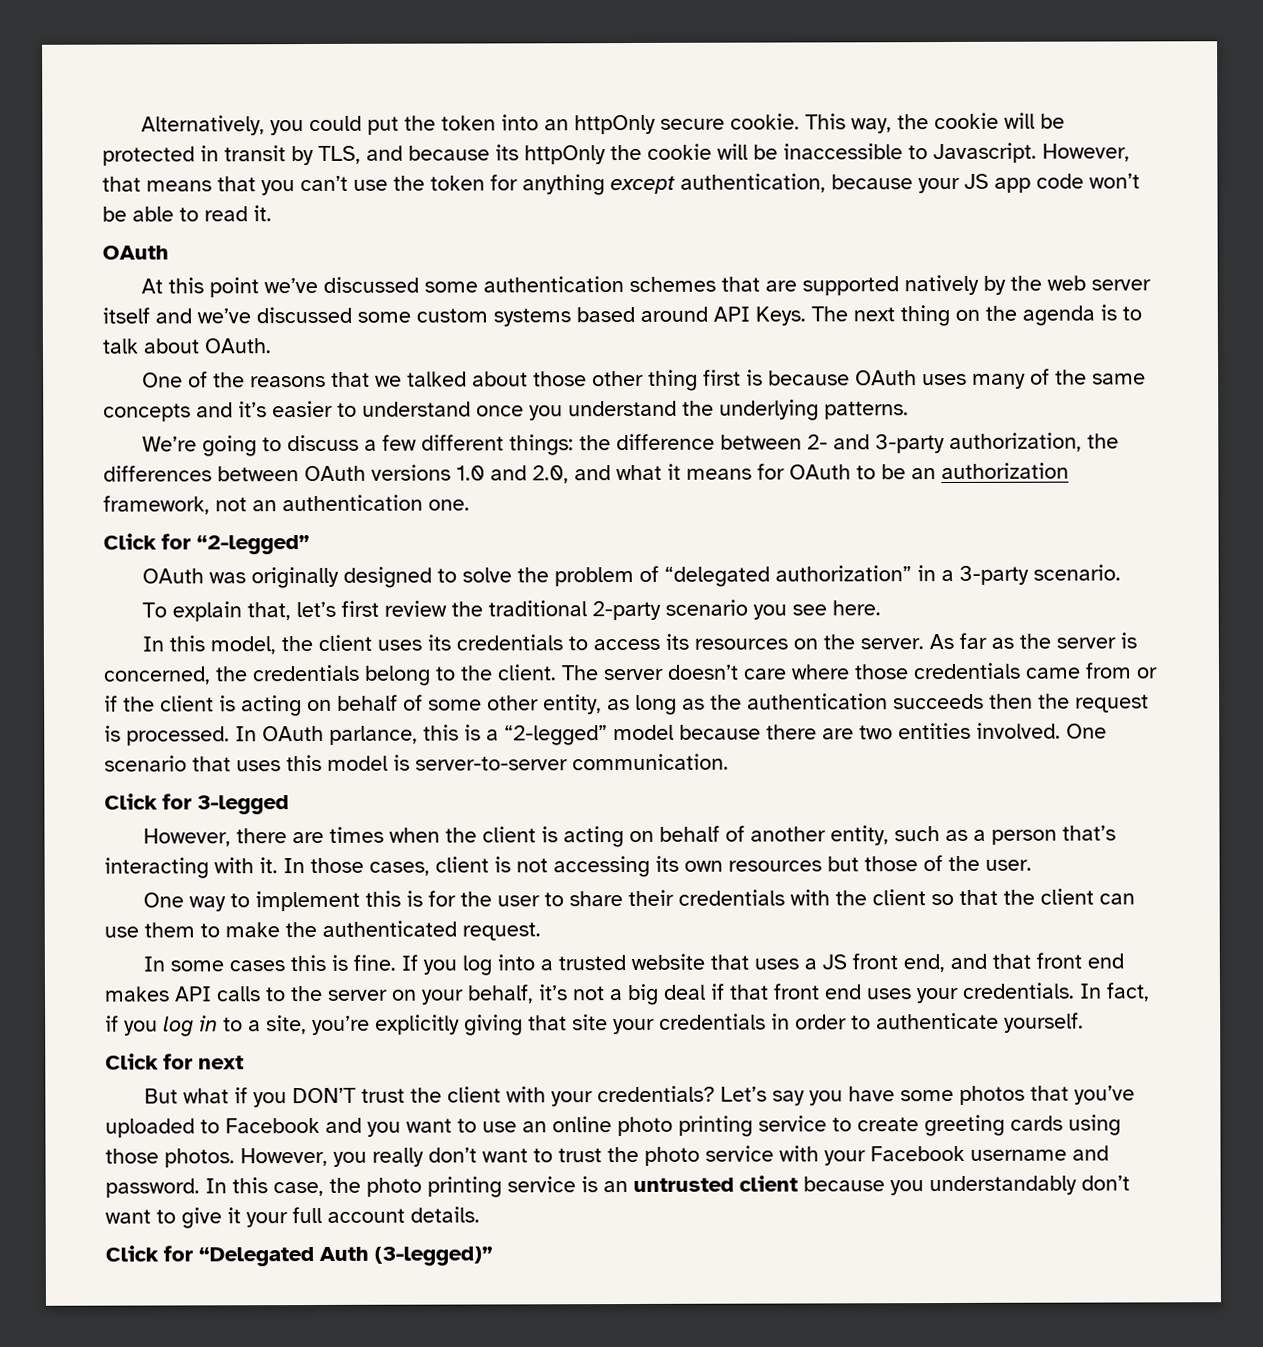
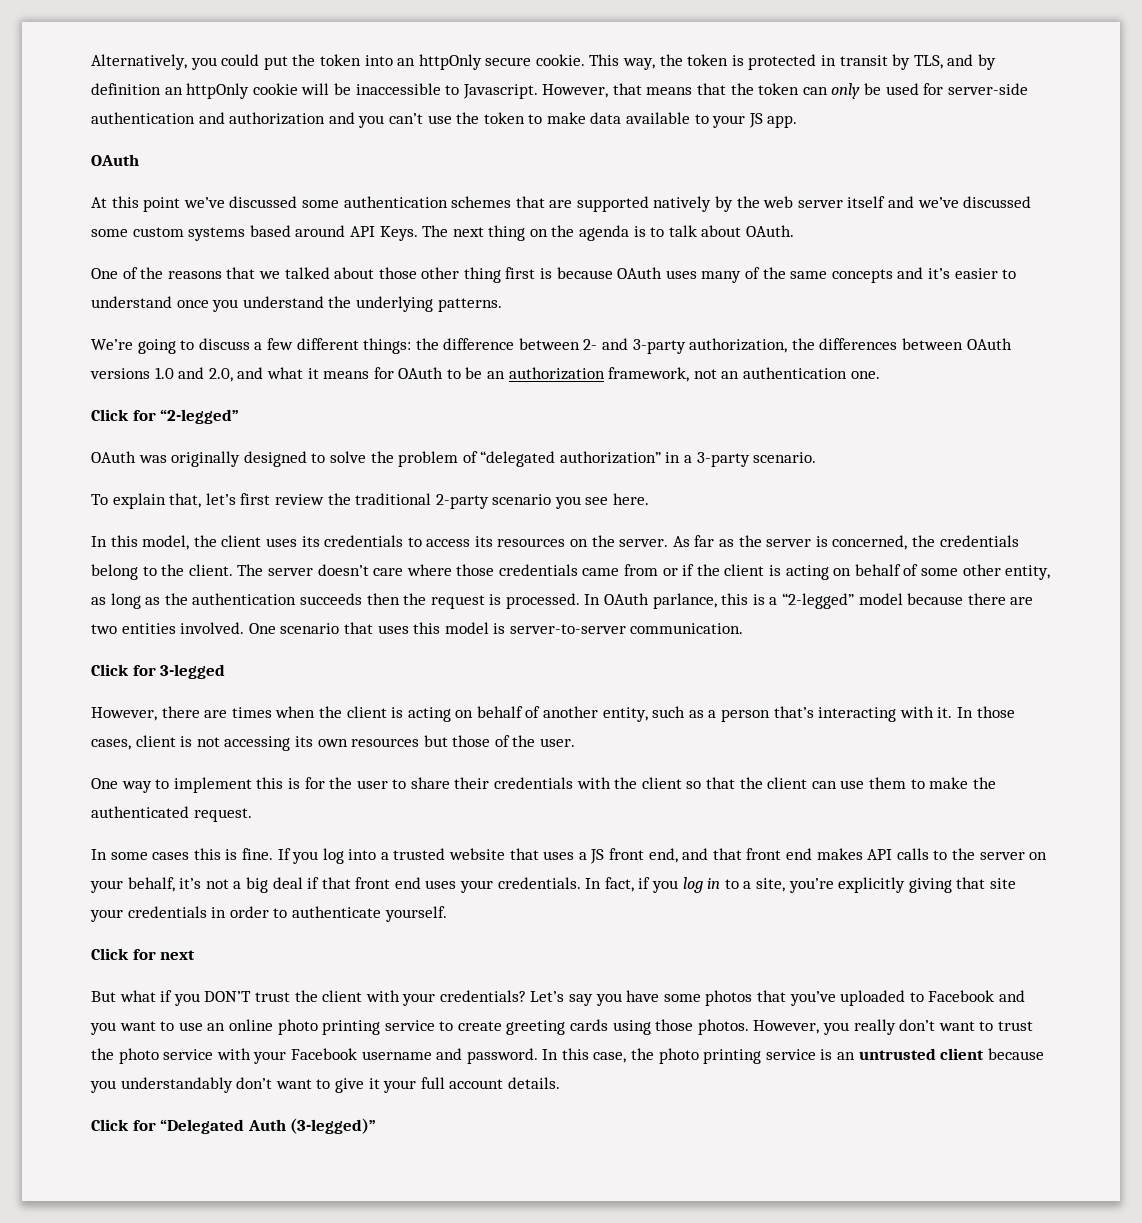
- This way, the cookie will be protected in transit by TLS, and because its httpOnly the cookie will be inaccessible to Javascript.
+ This way, the token is protected in transit by TLS, and by definition an httpOnly cookie will be inaccessible to Javascript.
- However, that means that you can’t use the token for anything except authentication, because your JS app code won’t be able to read it.
+ However, that means that the token can only be used for server-side authentication and authorization and you can’t use the token to make data available to your JS app.

